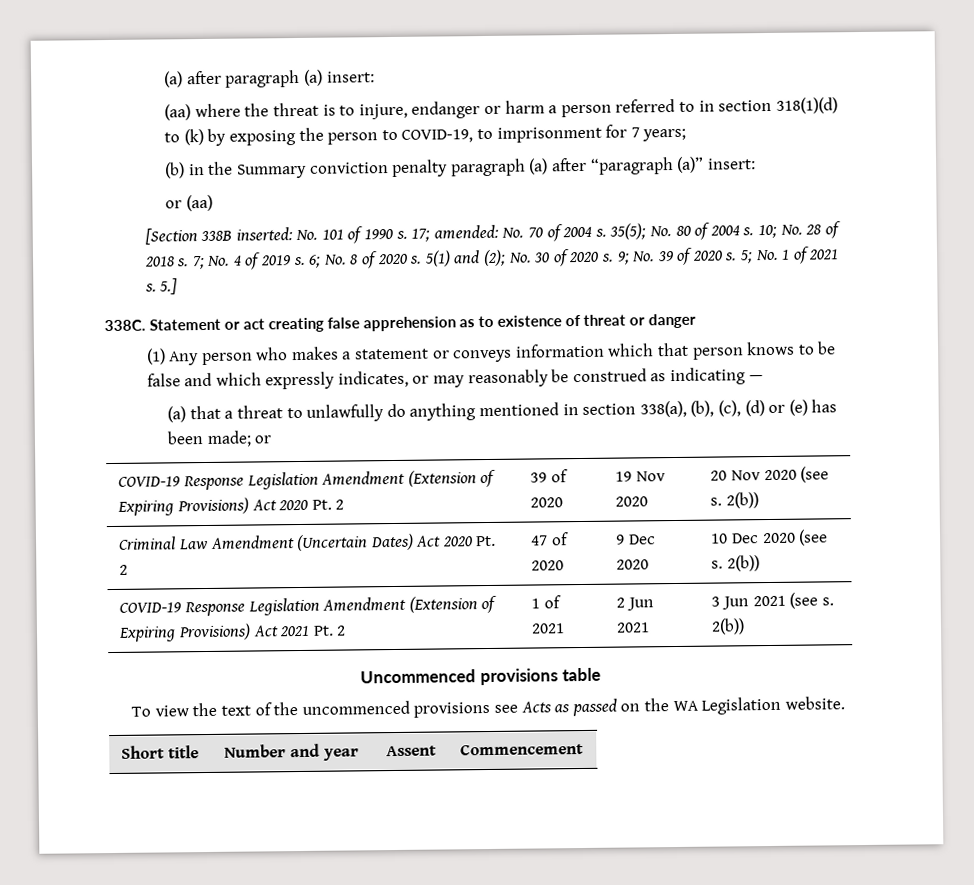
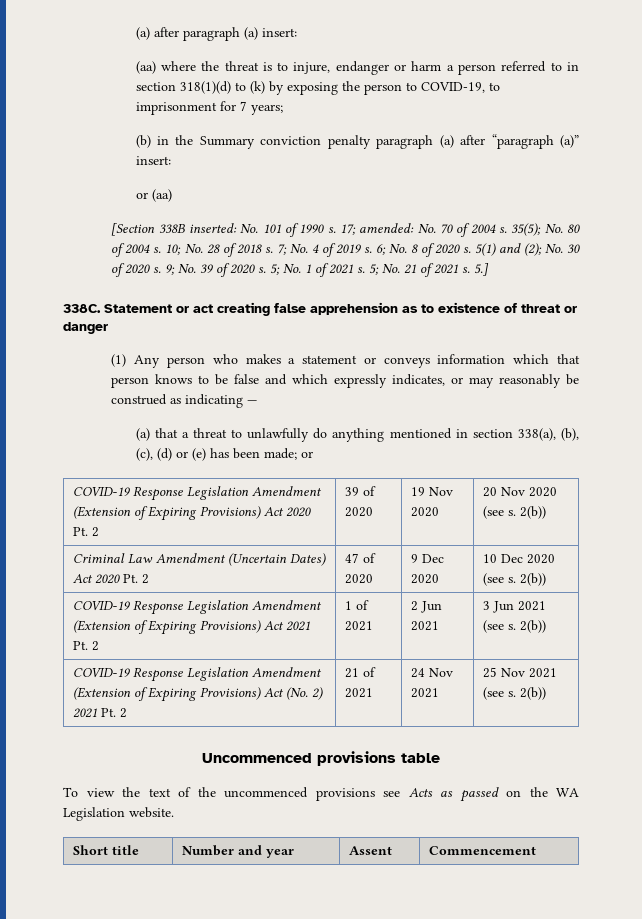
+ 5; No. 21 of 2021 s.
+ COVID-19 Response Legislation Amendment (Extension of Expiring Provisions) Act (No. 2) 2021 Pt. 2 | 21 of 2021 | 24 Nov 2021 | 25 Nov 2021 (see s. 2(b))

